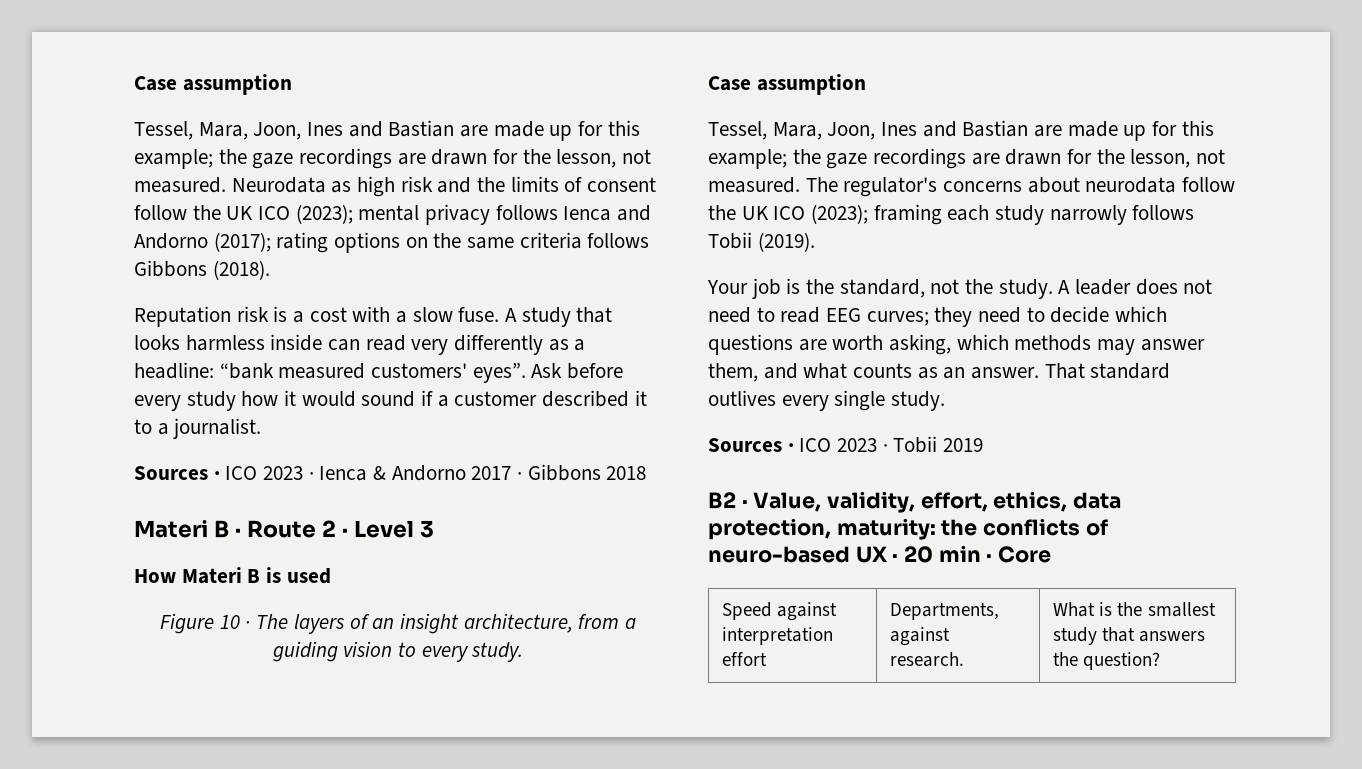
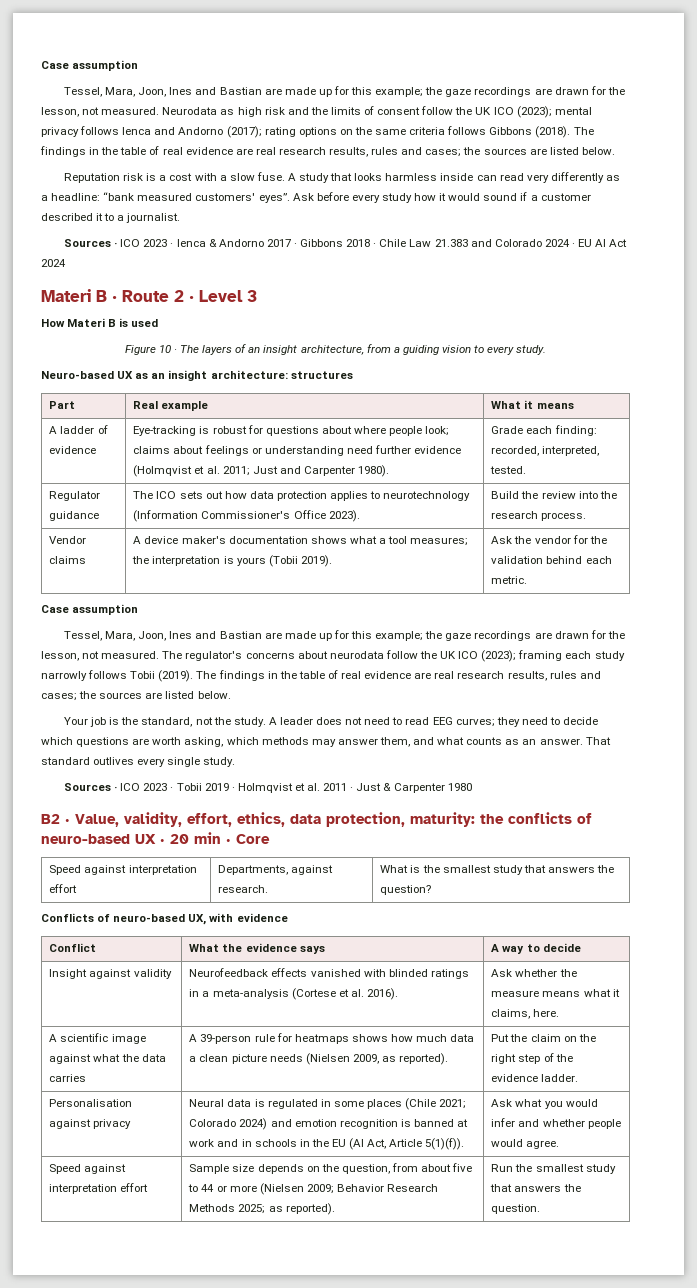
- Neurodata as high risk and the limits of consent follow the UK ICO (2023); mental privacy follows Ienca and Andorno (2017); rating options on the same criteria follows Gibbons (2018).
+ Neurodata as high risk and the limits of consent follow the UK ICO (2023); mental privacy follows Ienca and Andorno (2017); rating options on the same criteria follows Gibbons (2018). The findings in the table of real evidence are real research results, rules and cases; the sources are listed below.
- Sources · ICO 2023 · Ienca & Andorno 2017 · Gibbons 2018
+ Sources · ICO 2023 · Ienca & Andorno 2017 · Gibbons 2018 · Chile Law 21.383 and Colorado 2024 · EU AI Act 2024
+ Neuro-based UX as an insight architecture: structures
+ Part | Real example | What it means
+ A ladder of evidence | Eye-tracking is robust for questions about where people look; claims about feelings or understanding need further evidence (Holmqvist et al. 2011; Just and Carpenter 1980). | Grade each finding: recorded, interpreted, tested.
+ Regulator guidance | The ICO sets out how data protection applies to neurotechnology (Information Commissioner's Office 2023). | Build the review into the research process.
+ Vendor claims | A device maker's documentation shows what a tool measures; the interpretation is yours (Tobii 2019). | Ask the vendor for the validation behind each metric.
- The regulator's concerns about neurodata follow the UK ICO (2023); framing each study narrowly follows Tobii (2019).
+ The regulator's concerns about neurodata follow the UK ICO (2023); framing each study narrowly follows Tobii (2019). The findings in the table of real evidence are real research results, rules and cases; the sources are listed below.
- Sources · ICO 2023 · Tobii 2019
+ Sources · ICO 2023 · Tobii 2019 · Holmqvist et al. 2011 · Just & Carpenter 1980
+ Conflicts of neuro-based UX, with evidence
+ Conflict | What the evidence says | A way to decide
+ Insight against validity | Neurofeedback effects vanished with blinded ratings in a meta-analysis (Cortese et al. 2016). | Ask whether the measure means what it claims, here.
+ A scientific image against what the data carries | A 39-person rule for heatmaps shows how much data a clean picture needs (Nielsen 2009, as reported). | Put the claim on the right step of the evidence ladder.
+ Personalisation against privacy | Neural data is regulated in some places (Chile 2021; Colorado 2024) and emotion recognition is banned at work and in schools in the EU (AI Act, Article 5(1)(f)). | Ask what you would infer and whether people would agree.
+ Speed against interpretation effort | Sample size depends on the question, from about five to 44 or more (Nielsen 2009; Behavior Research Methods 2025; as reported). | Run the smallest study that answers the question.

